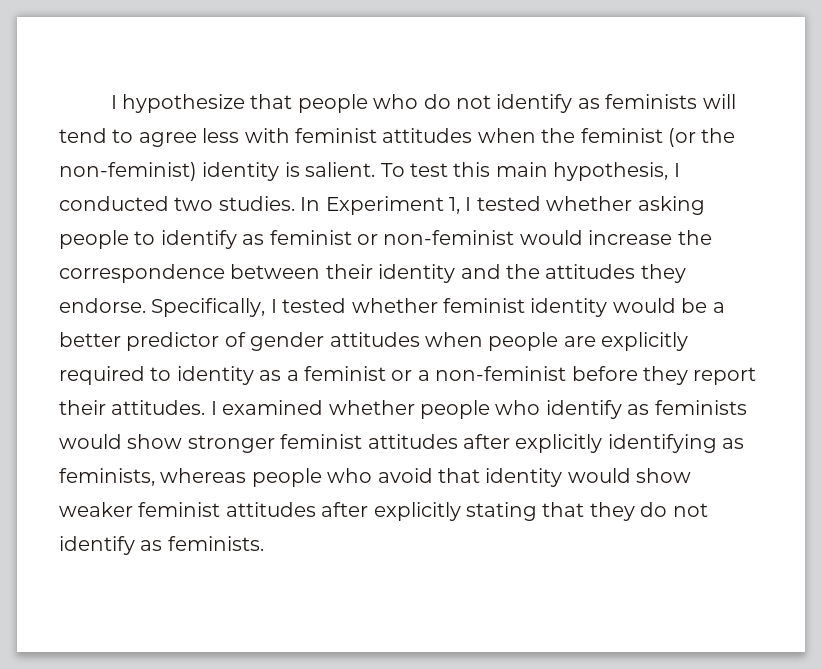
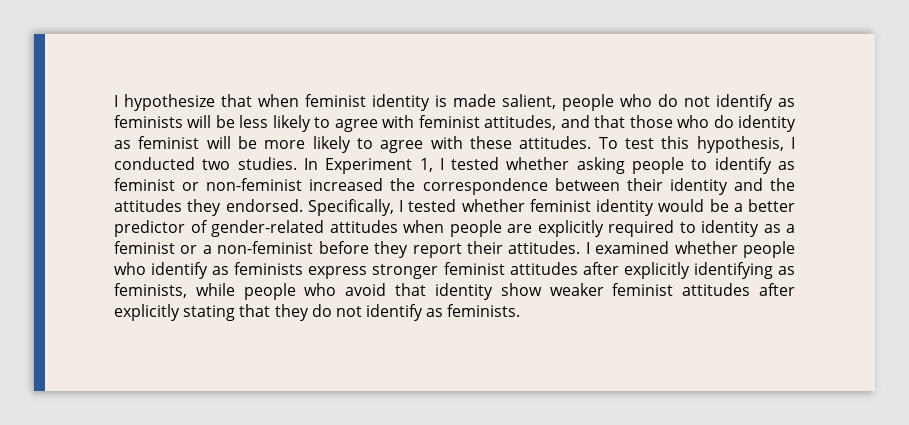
- I hypothesize that people who do not identify as feminists will tend to agree less with feminist attitudes when the feminist (or the non-feminist) identity is salient.
+ I hypothesize that when feminist identity is made salient, people who do not identify as feminists will be less likely to agree with feminist attitudes, and that those who do identity as feminist will be more likely to agree with these attitudes.
- To test this main hypothesis, I conducted two studies.
+ To test this hypothesis, I conducted two studies.
- In Experiment 1, I tested whether asking people to identify as feminist or non-feminist would increase the correspondence between their identity and the attitudes they endorse.
+ In Experiment 1, I tested whether asking people to identify as feminist or non-feminist increased the correspondence between their identity and the attitudes they endorsed.
- Specifically, I tested whether feminist identity would be a better predictor of gender attitudes when people are explicitly required to identity as a feminist or a non-feminist before they report their attitudes.
+ Specifically, I tested whether feminist identity would be a better predictor of gender-related attitudes when people are explicitly required to identity as a feminist or a non-feminist before they report their attitudes.
- I examined whether people who identify as feminists would show stronger feminist attitudes after explicitly identifying as feminists, whereas people who avoid that identity would show weaker feminist attitudes after explicitly stating that they do not identify as feminists.
+ I examined whether people who identify as feminists express stronger feminist attitudes after explicitly identifying as feminists, while people who avoid that identity show weaker feminist attitudes after explicitly stating that they do not identify as feminists.

